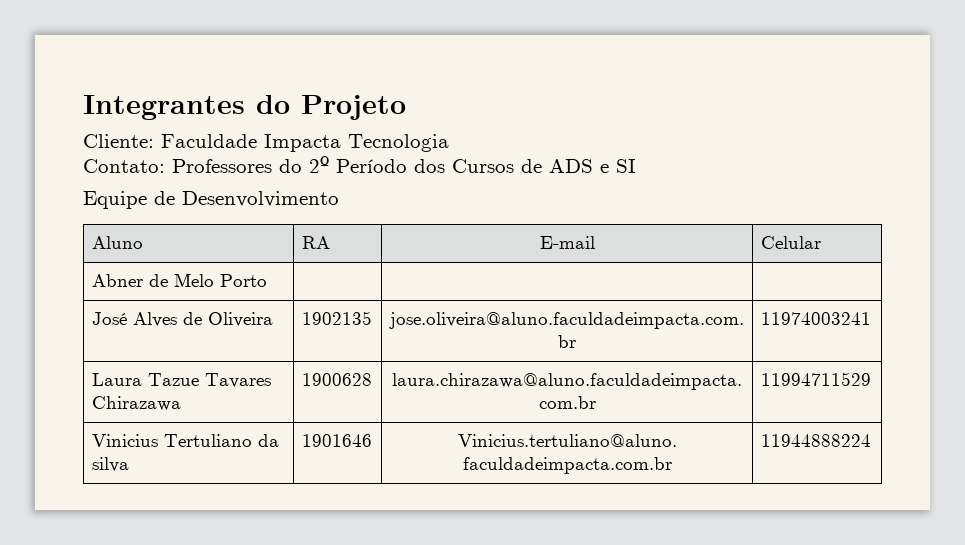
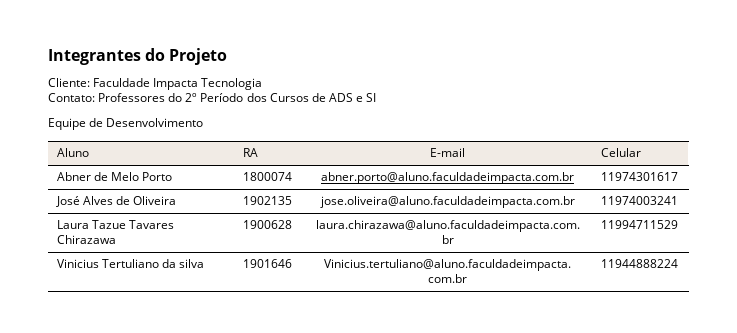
- Abner de Melo Porto | | |
+ Abner de Melo Porto | 1800074 | abner.porto@aluno.faculdadeimpacta.com.br | 11974301617

